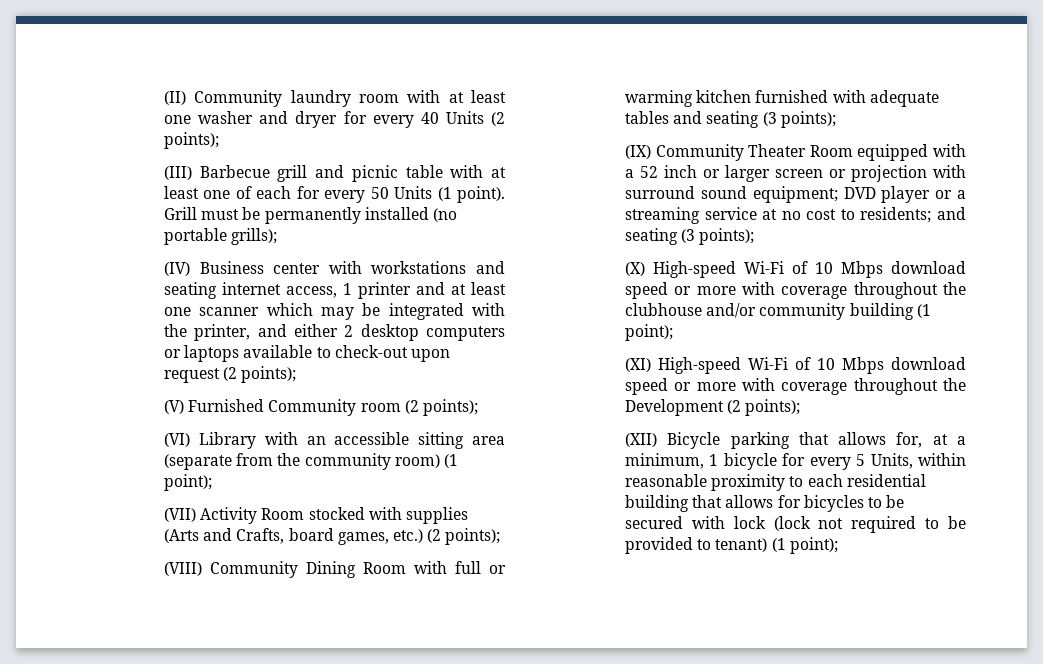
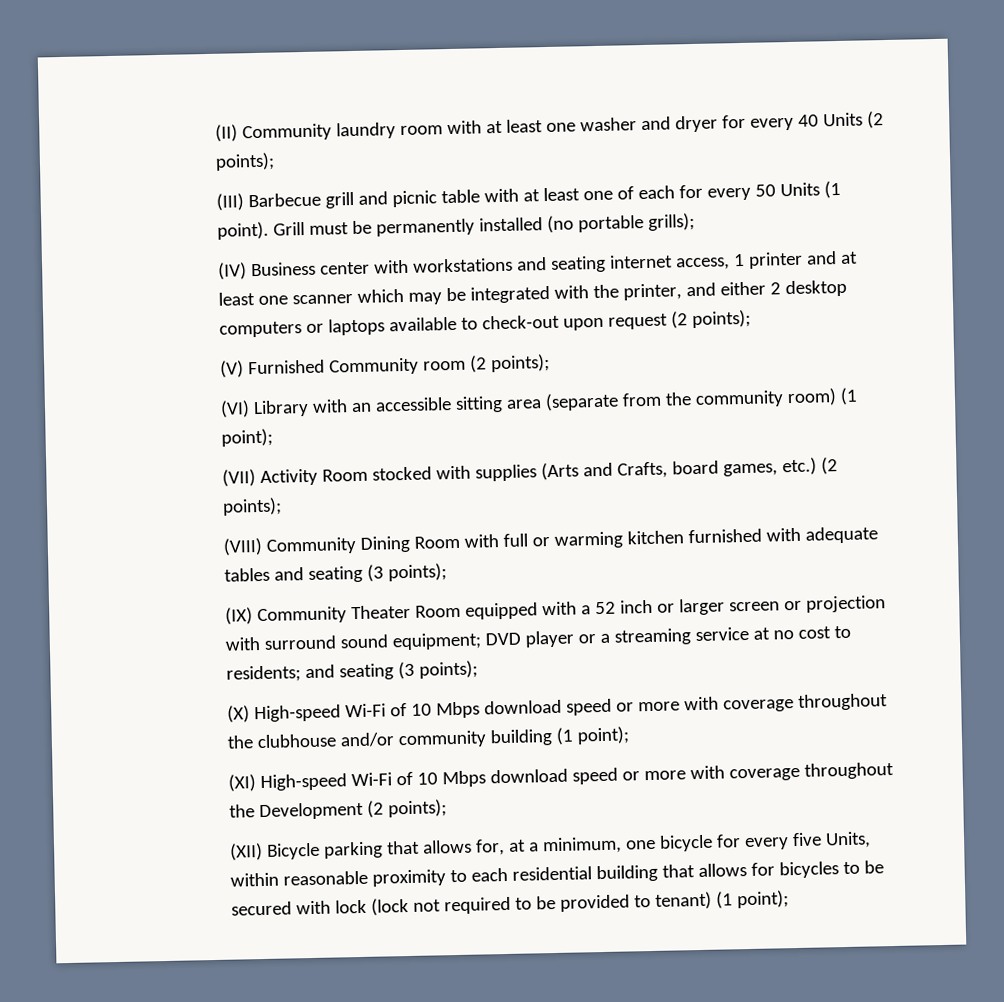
- (XII) Bicycle parking that allows for, at a minimum, 1 bicycle for every 5 Units, within reasonable proximity to each residential building that allows for bicycles to be secured with lock (lock not required to be provided to tenant) (1 point);
+ (XII) Bicycle parking that allows for, at a minimum, one bicycle for every five Units, within reasonable proximity to each residential building that allows for bicycles to be secured with lock (lock not required to be provided to tenant) (1 point);

